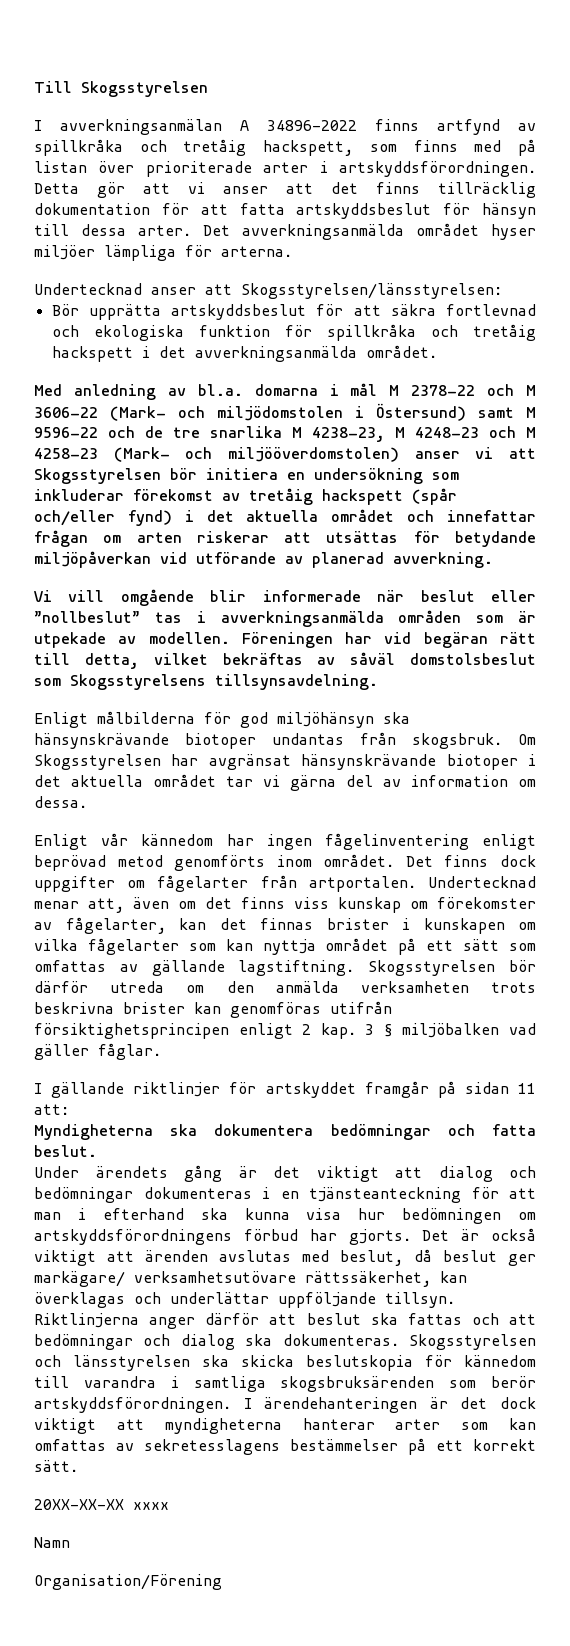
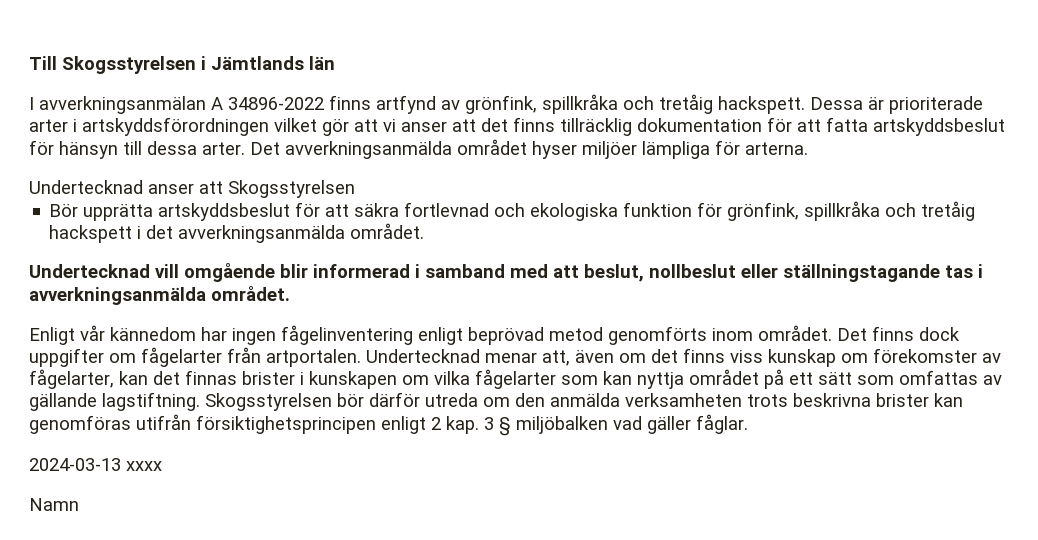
- Till Skogsstyrelsen
+ Till Skogsstyrelsen i Jämtlands län
- I avverkningsanmälan A 34896-2022 finns artfynd av spillkråka och tretåig hackspett, som finns med på listan över prioriterade arter i artskyddsförordningen. Detta gör att vi anser att det finns tillräcklig dokumentation för att fatta artskyddsbeslut för hänsyn till dessa arter.
+ I avverkningsanmälan A 34896-2022 finns artfynd av grönfink, spillkråka och tretåig hackspett. Dessa är prioriterade arter i artskyddsförordningen vilket gör att vi anser att det finns tillräcklig dokumentation för att fatta artskyddsbeslut för hänsyn till dessa arter.
- Undertecknad anser att Skogsstyrelsen/länsstyrelsen:
+ Undertecknad anser att Skogsstyrelsen
- Bör upprätta artskyddsbeslut för att säkra fortlevnad och ekologiska funktion för spillkråka och tretåig hackspett i det avverkningsanmälda området.
+ Bör upprätta artskyddsbeslut för att säkra fortlevnad och ekologiska funktion för grönfink, spillkråka och tretåig hackspett i det avverkningsanmälda området.
- Med anledning av bl.a. domarna i mål M 2378-22 och M 3606-22 (Mark- och miljödomstolen i Östersund) samt M 9596-22 och de tre snarlika M 4238-23, M 4248-23 och M 4258-23 (Mark- och miljööverdomstolen) anser vi att Skogsstyrelsen bör initiera en undersökning som inkluderar förekomst av tretåig hackspett (spår och/eller fynd) i det aktuella området och innefattar frågan om arten riskerar att utsättas för betydande miljöpåverkan vid utförande av planerad avverkning.
- Vi vill omgående blir informerade när beslut eller ”nollbeslut” tas i avverkningsanmälda områden som är utpekade av modellen. Föreningen har vid begäran rätt till detta, vilket bekräftas av såväl domstolsbeslut som Skogsstyrelsens tillsynsavdelning.
- Enligt målbilderna för god miljöhänsyn ska hänsynskrävande biotoper undantas från skogsbruk. Om Skogsstyrelsen har avgränsat hänsynskrävande biotoper i det aktuella området tar vi gärna del av information om dessa.
+ Undertecknad vill omgående blir informerad i samband med att beslut, nollbeslut eller ställningstagande tas i avverkningsanmälda området.
- I gällande riktlinjer för artskyddet framgår på sidan 11 att:
- Myndigheterna ska dokumentera bedömningar och fatta beslut.
- Under ärendets gång är det viktigt att dialog och bedömningar dokumenteras i en tjänsteanteckning för att man i efterhand ska kunna visa hur bedömningen om artskyddsförordningens förbud har gjorts. Det är också viktigt att ärenden avslutas med beslut, då beslut ger markägare/ verksamhetsutövare rättssäkerhet, kan överklagas och underlättar uppföljande tillsyn. Riktlinjerna anger därför att beslut ska fattas och att bedömningar och dialog ska dokumenteras. Skogsstyrelsen och länsstyrelsen ska skicka beslutskopia för kännedom till varandra i samtliga skogsbruksärenden som berör artskyddsförordningen. I ärendehanteringen är det dock viktigt att myndigheterna hanterar arter som kan omfattas av sekretesslagens bestämmelser på ett korrekt sätt.
- 20XX-XX-XX xxxx
+ 2024-03-13 xxxx
- Organisation/Förening

